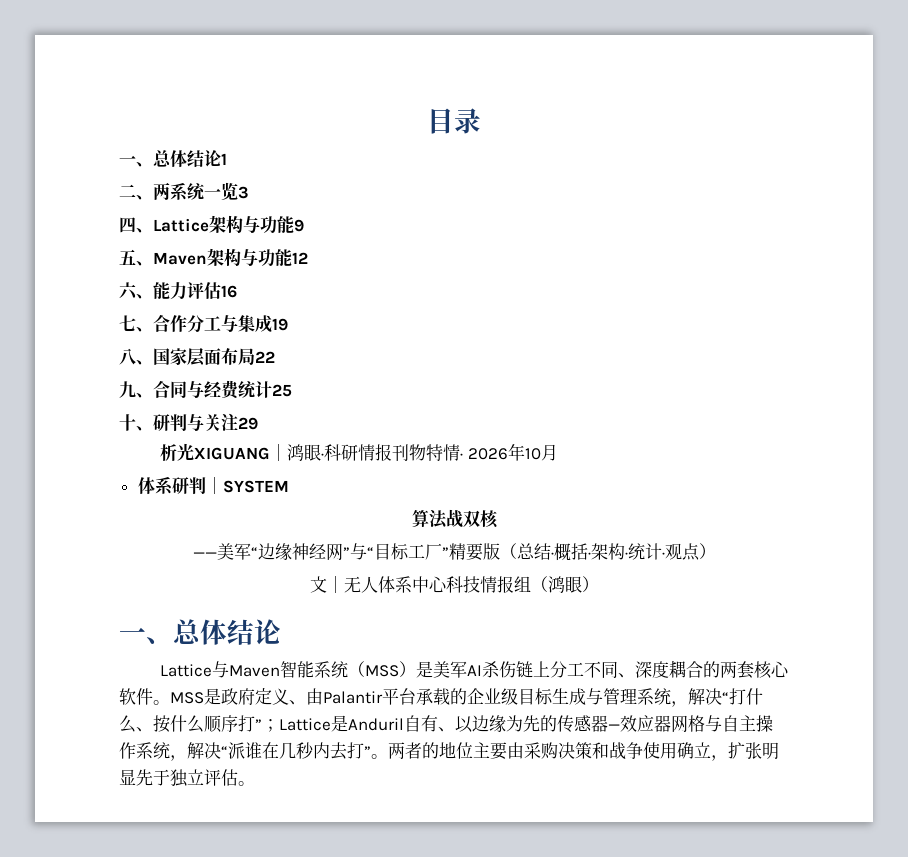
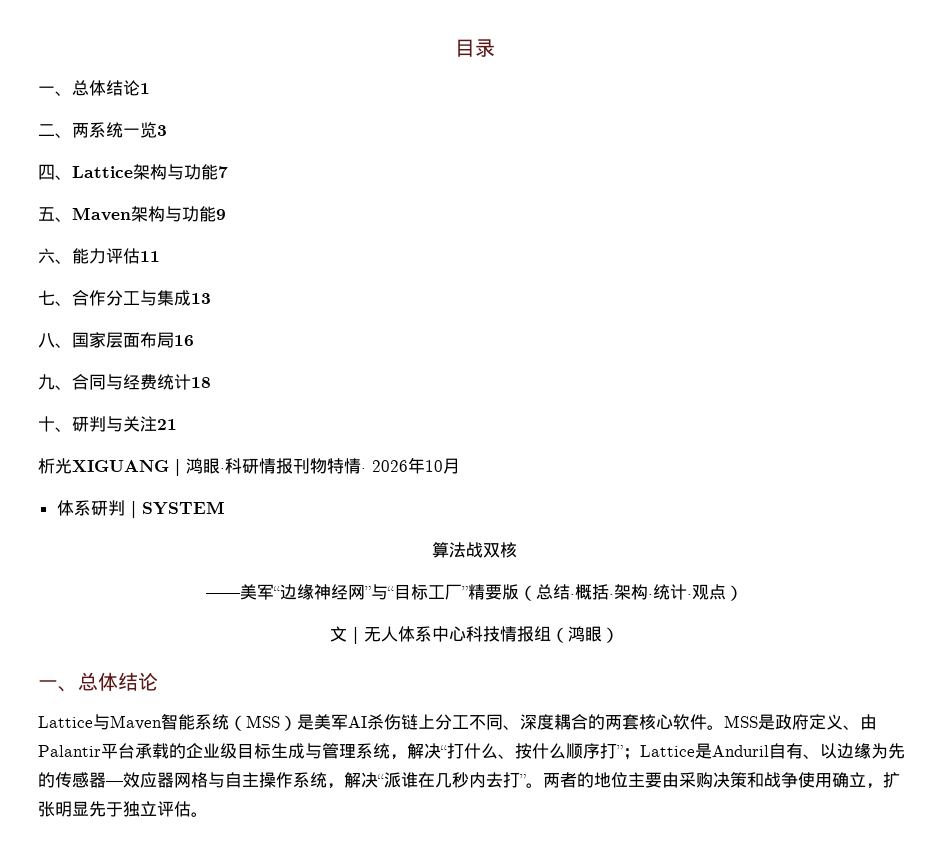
- 四、Lattice架构与功能9
+ 四、Lattice架构与功能7
- 五、Maven架构与功能12
+ 五、Maven架构与功能9
- 六、能力评估16
+ 六、能力评估11
- 七、合作分工与集成19
+ 七、合作分工与集成13
- 八、国家层面布局22
+ 八、国家层面布局16
- 九、合同与经费统计25
+ 九、合同与经费统计18
- 十、研判与关注29
+ 十、研判与关注21

